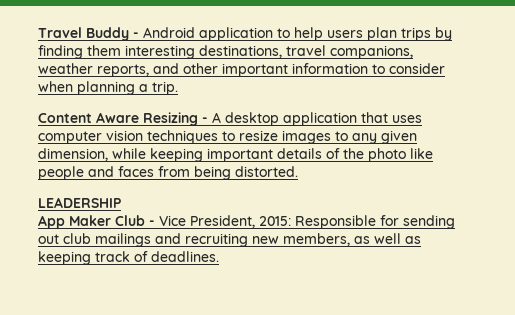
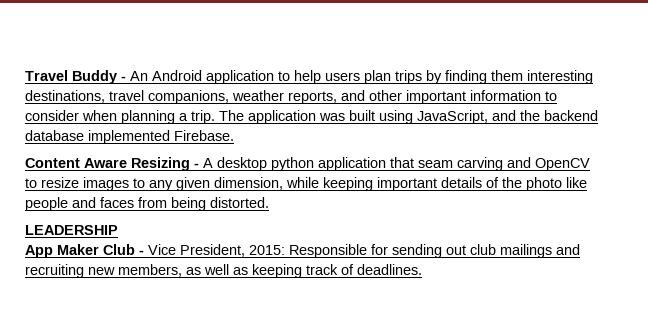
- Travel Buddy - Android application to help users plan trips by finding them interesting destinations, travel companions, weather reports, and other important information to consider when planning a trip.
+ Travel Buddy - An Android application to help users plan trips by finding them interesting destinations, travel companions, weather reports, and other important information to consider when planning a trip. The application was built using JavaScript, and the backend database implemented Firebase.
- Content Aware Resizing - A desktop application that uses computer vision techniques to resize images to any given dimension, while keeping important details of the photo like people and faces from being distorted.
+ Content Aware Resizing - A desktop python application that seam carving and OpenCV to resize images to any given dimension, while keeping important details of the photo like people and faces from being distorted.

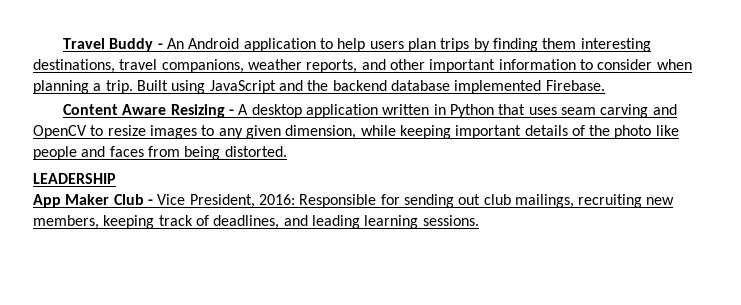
- The application was built using JavaScript, and the backend database implemented Firebase.
+ Built using JavaScript and the backend database implemented Firebase.
- Content Aware Resizing - A desktop python application that seam carving and OpenCV to resize images to any given dimension, while keeping important details of the photo like people and faces from being distorted.
+ Content Aware Resizing - A desktop application written in Python that uses seam carving and OpenCV to resize images to any given dimension, while keeping important details of the photo like people and faces from being distorted.
- App Maker Club - Vice President, 2015: Responsible for sending out club mailings and recruiting new members, as well as keeping track of deadlines.
+ App Maker Club - Vice President, 2016: Responsible for sending out club mailings, recruiting new members, keeping track of deadlines, and leading learning sessions.

